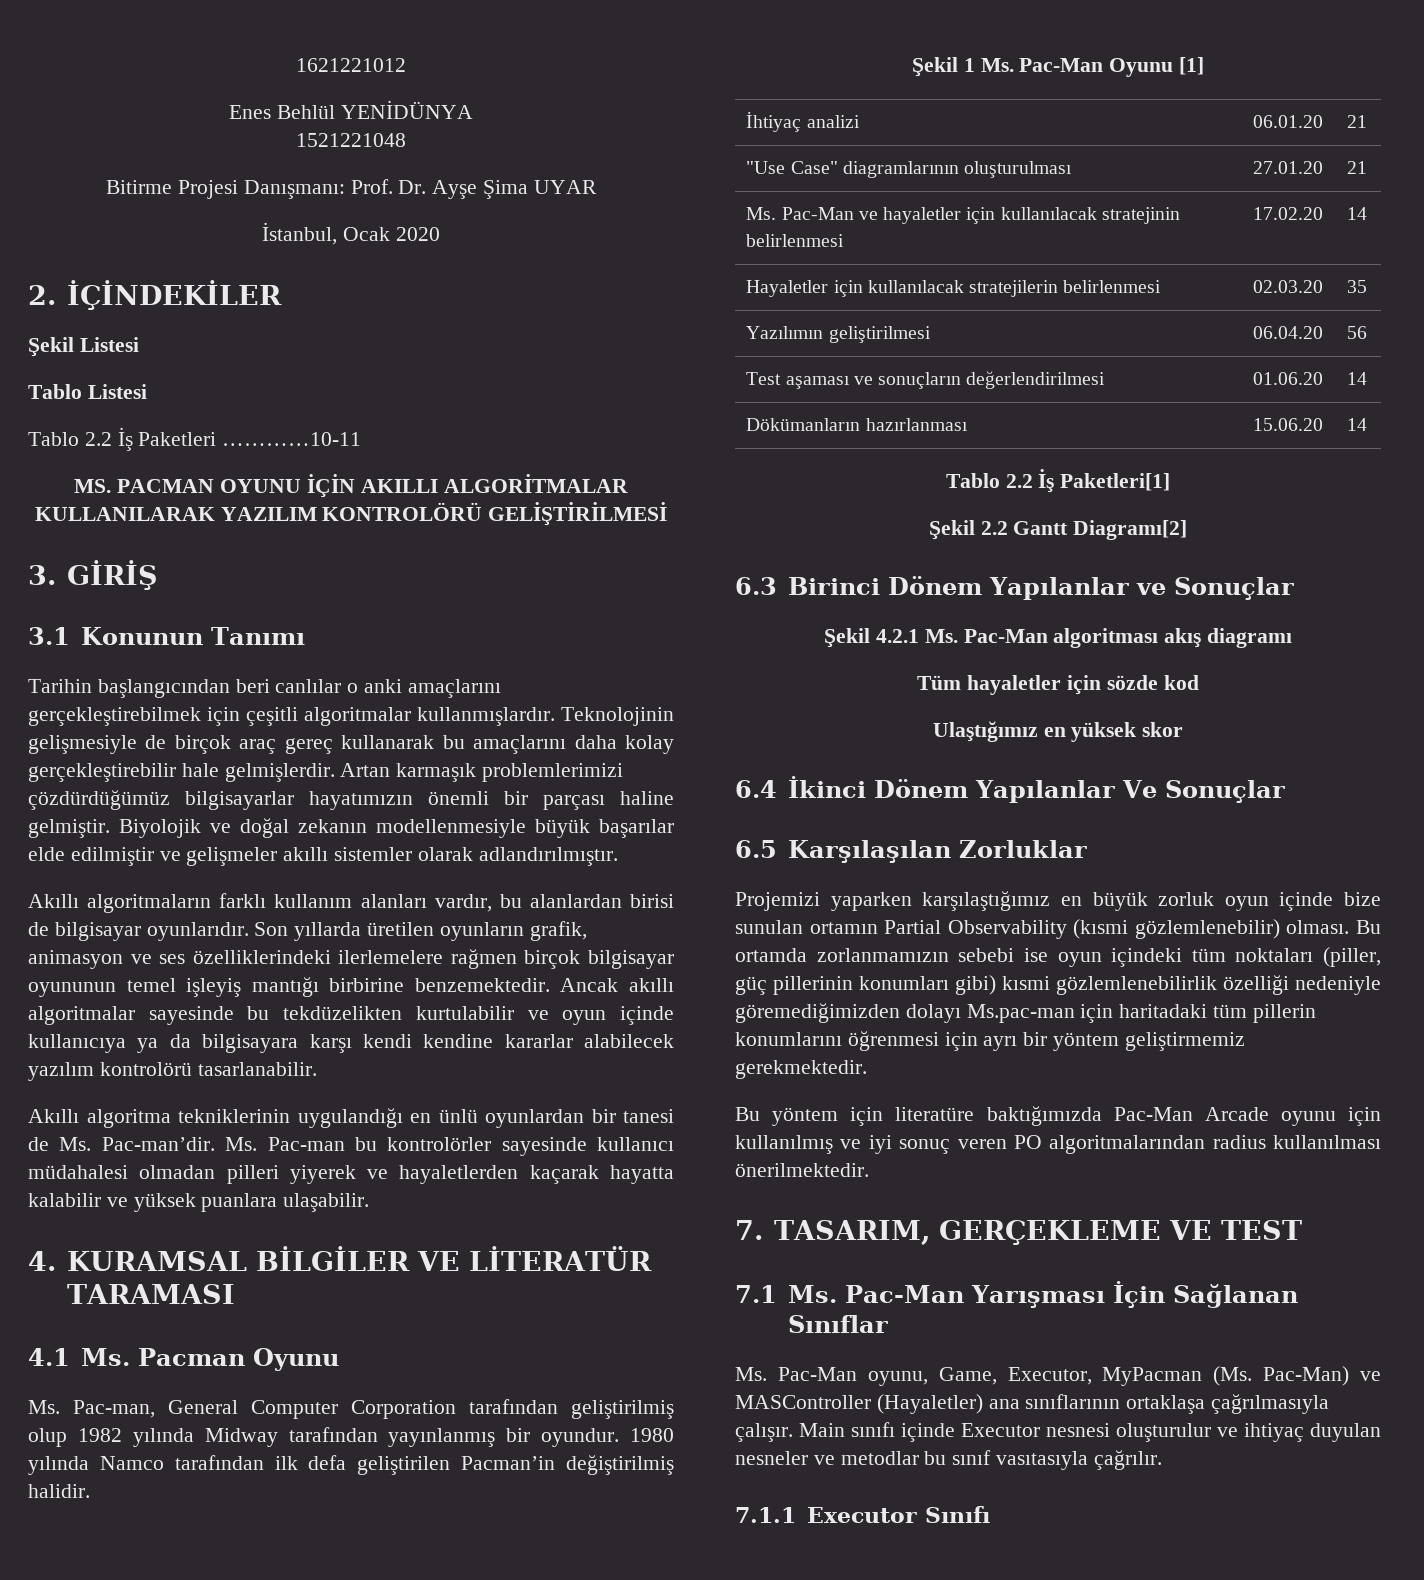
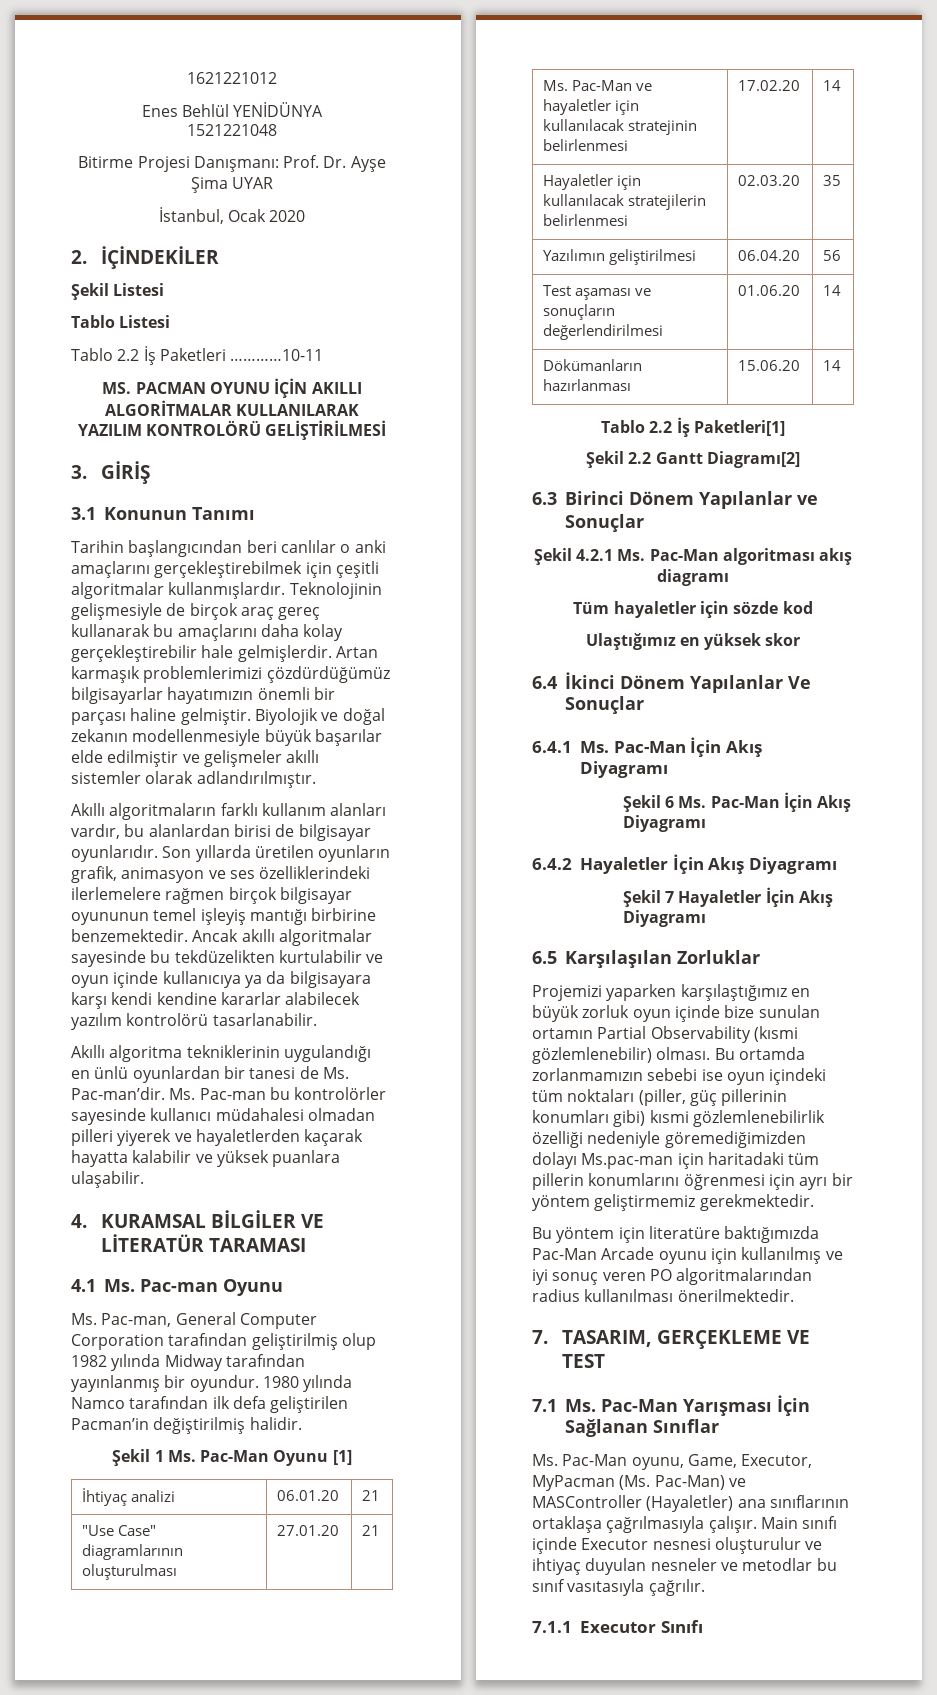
- 4.1 Ms. Pacman Oyunu
+ 4.1 Ms. Pac-man Oyunu
+ 6.4.1 Ms. Pac-Man İçin Akış Diyagramı
+ Şekil 6 Ms. Pac-Man İçin Akış Diyagramı
+ 6.4.2 Hayaletler İçin Akış Diyagramı
+ Şekil 7 Hayaletler İçin Akış Diyagramı

